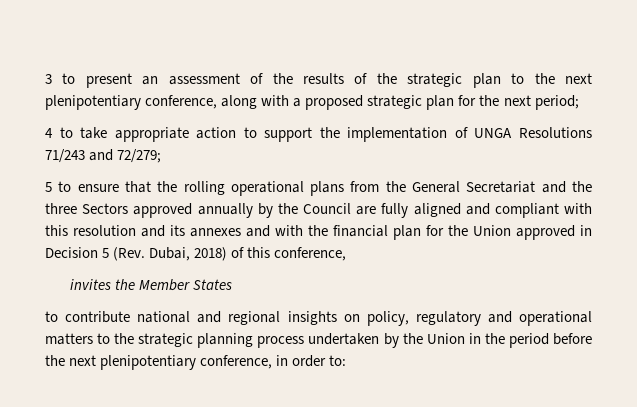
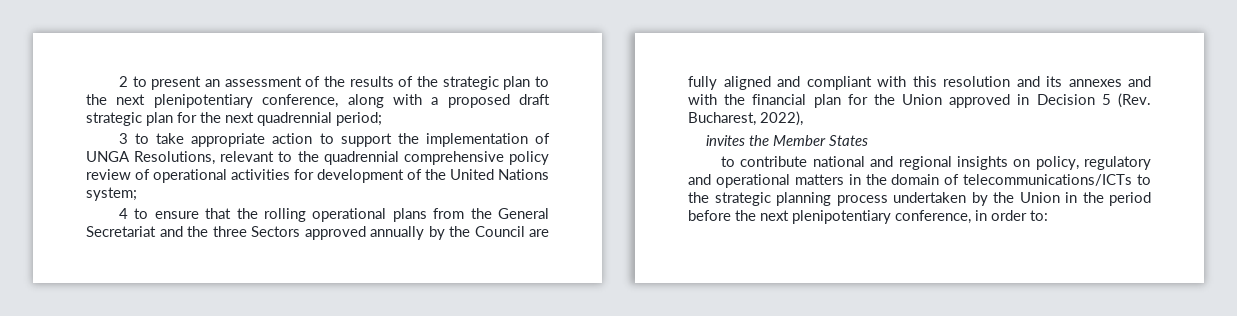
- 3 to present an assessment of the results of the strategic plan to the next plenipotentiary conference, along with a proposed strategic plan for the next period;
+ 2 to present an assessment of the results of the strategic plan to the next plenipotentiary conference, along with a proposed draft strategic plan for the next quadrennial period;
- 4 to take appropriate action to support the implementation of UNGA Resolutions 71/243 and 72/279;
- 5 to ensure that the rolling operational plans from the General Secretariat and the three Sectors approved annually by the Council are fully aligned and compliant with this resolution and its annexes and with the financial plan for the Union approved in Decision 5 (Rev. Dubai, 2018) of this conference,
+ 3 to take appropriate action to support the implementation of UNGA Resolutions, relevant to the quadrennial comprehensive policy review of operational activities for development of the United Nations system;
+ 4 to ensure that the rolling operational plans from the General Secretariat and the three Sectors approved annually by the Council are fully aligned and compliant with this resolution and its annexes and with the financial plan for the Union approved in Decision 5 (Rev. Bucharest, 2022),
- to contribute national and regional insights on policy, regulatory and operational matters to the strategic planning process undertaken by the Union in the period before the next plenipotentiary conference, in order to:
+ to contribute national and regional insights on policy, regulatory and operational matters in the domain of telecommunications/ICTs to the strategic planning process undertaken by the Union in the period before the next plenipotentiary conference, in order to:

